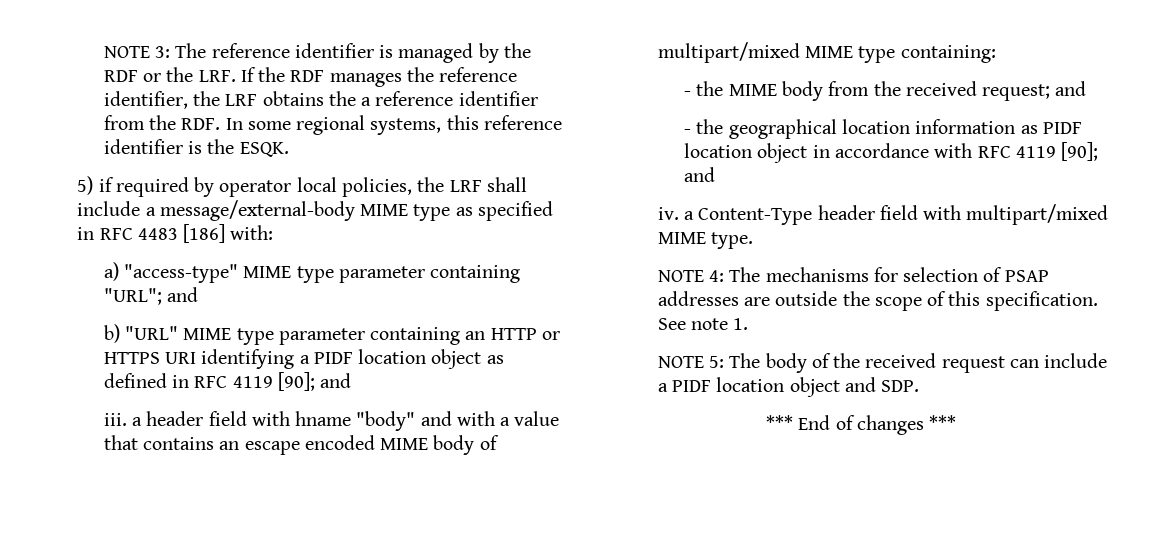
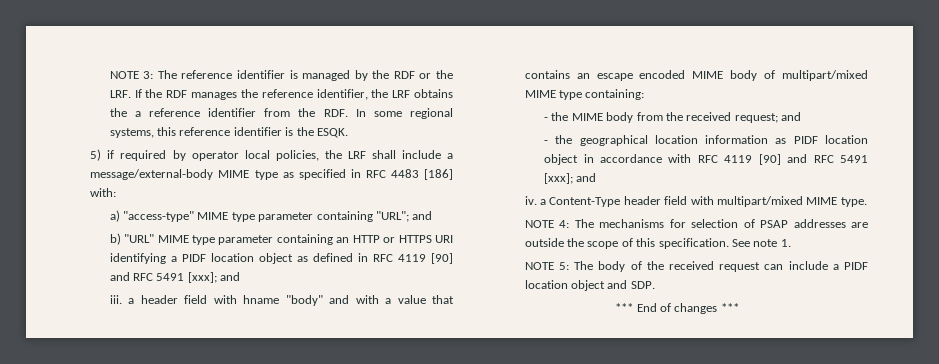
- b) "URL" MIME type parameter containing an HTTP or HTTPS URI identifying a PIDF location object as defined in RFC 4119 [90]; and
+ b) "URL" MIME type parameter containing an HTTP or HTTPS URI identifying a PIDF location object as defined in RFC 4119 [90] and RFC 5491 [xxx]; and
- - the geographical location information as PIDF location object in accordance with RFC 4119 [90]; and
+ - the geographical location information as PIDF location object in accordance with RFC 4119 [90] and RFC 5491 [xxx]; and

